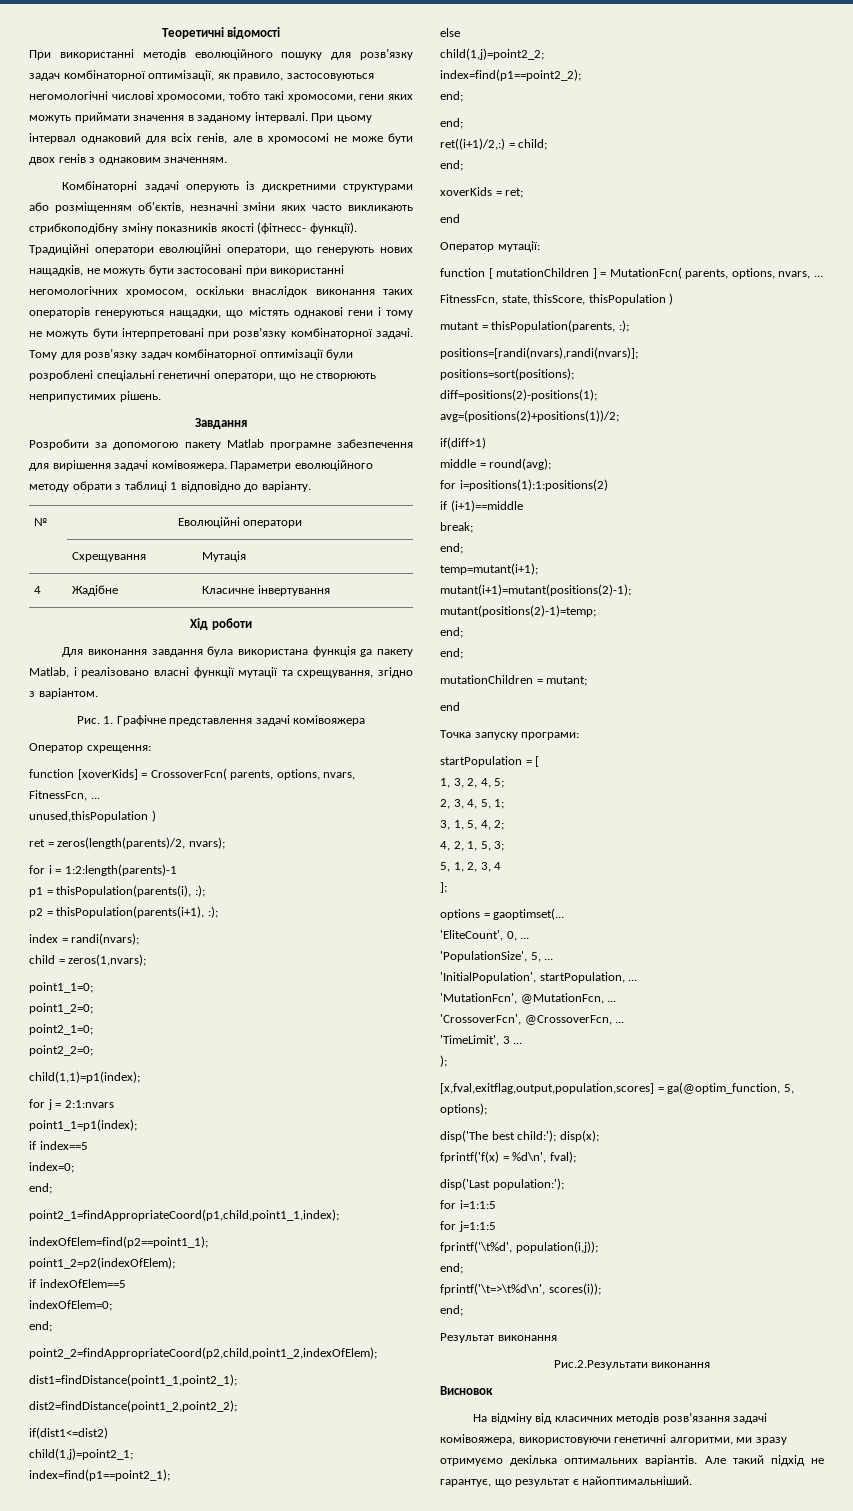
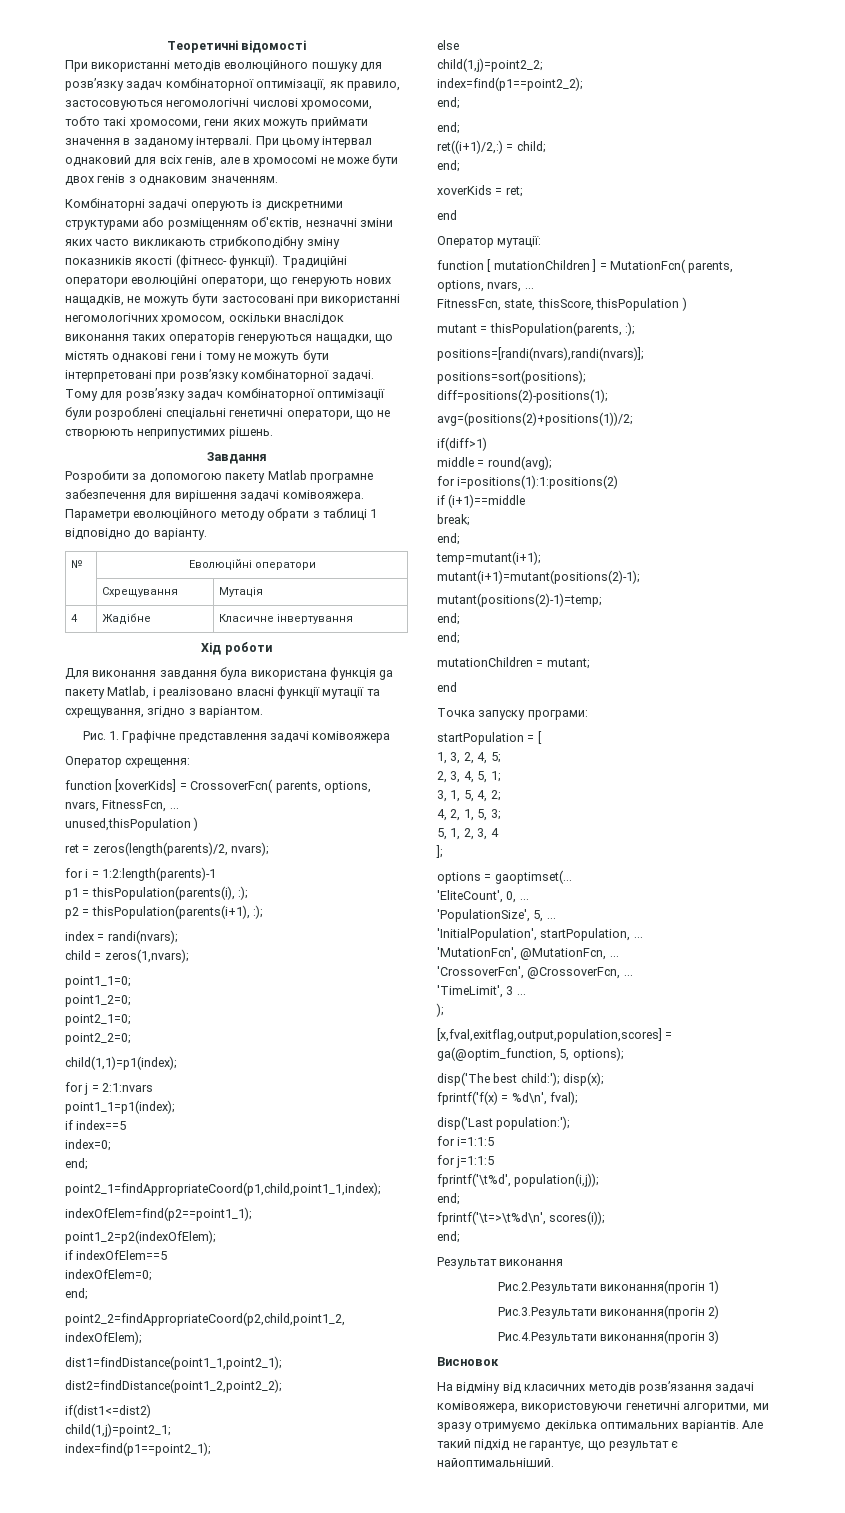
- Рис.2.Результати виконання
+ Рис.2.Результати виконання(прогін 1)
+ Рис.3.Результати виконання(прогін 2)
+ Рис.4.Результати виконання(прогін 3)

